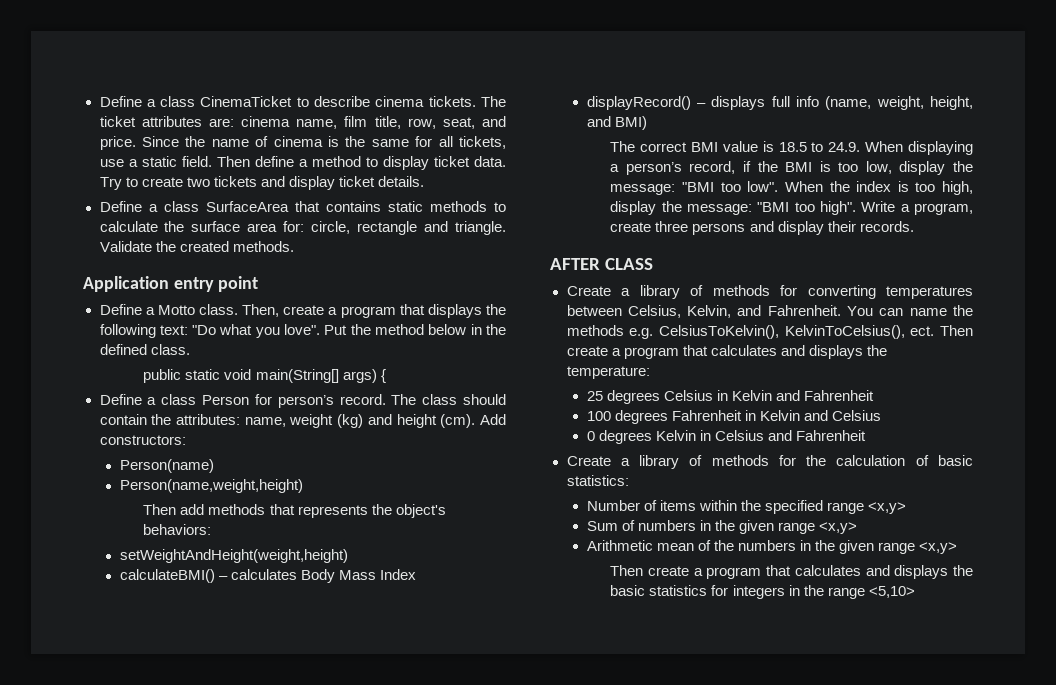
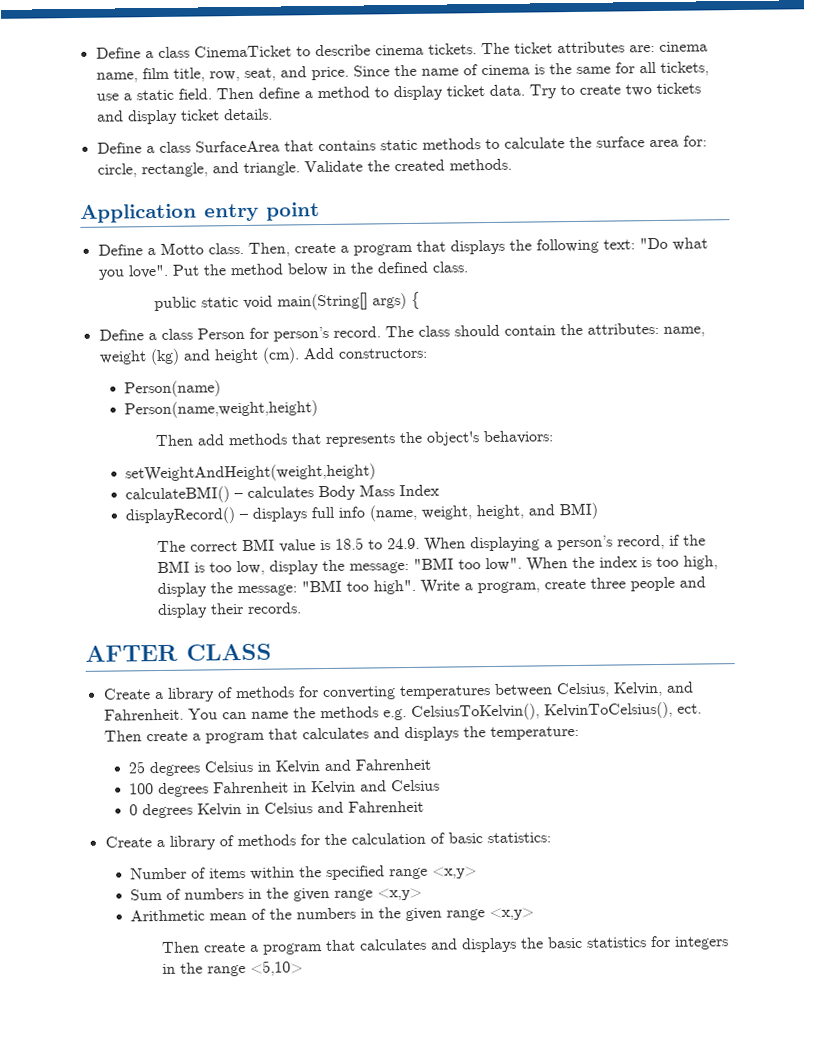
- Define a class SurfaceArea that contains static methods to calculate the surface area for: circle, rectangle and triangle.
+ Define a class SurfaceArea that contains static methods to calculate the surface area for: circle, rectangle, and triangle.
- Write a program, create three persons and display their records.
+ Write a program, create three people and display their records.

